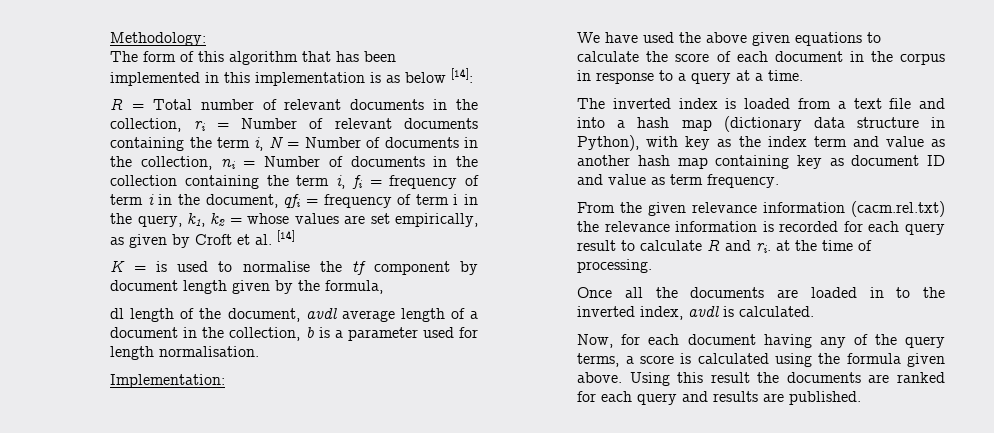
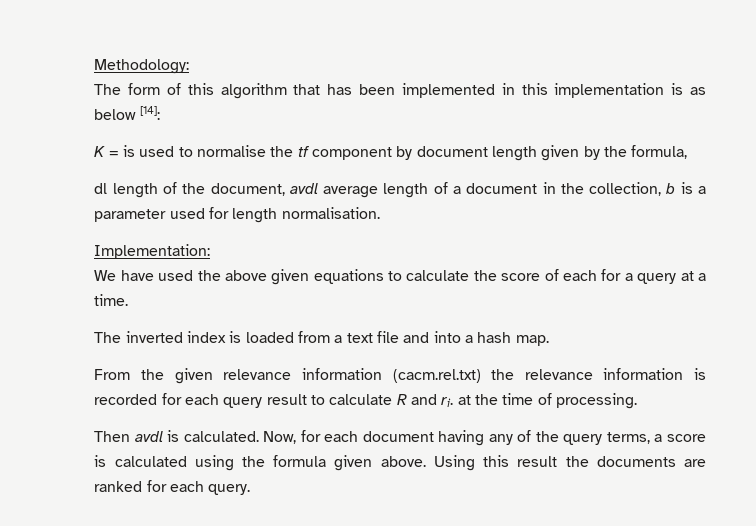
- R = Total number of relevant documents in the collection, ri = Number of relevant documents containing the term i, N = Number of documents in the collection, ni = Number of documents in the collection containing the term i, fi = frequency of term i in the document, qfi = frequency of term i in the query, k1, k2 = whose values are set empirically, as given by Croft et al. [14]
- We have used the above given equations to calculate the score of each document in the corpus in response to a query at a time.
+ We have used the above given equations to calculate the score of each for a query at a time.
- The inverted index is loaded from a text file and into a hash map (dictionary data structure in Python), with key as the index term and value as another hash map containing key as document ID and value as term frequency.
+ The inverted index is loaded from a text file and into a hash map.
- Once all the documents are loaded in to the inverted index, avdl is calculated.
- Now, for each document having any of the query terms, a score is calculated using the formula given above.
+ Then avdl is calculated. Now, for each document having any of the query terms, a score is calculated using the formula given above.
- Using this result the documents are ranked for each query and results are published.
+ Using this result the documents are ranked for each query.

